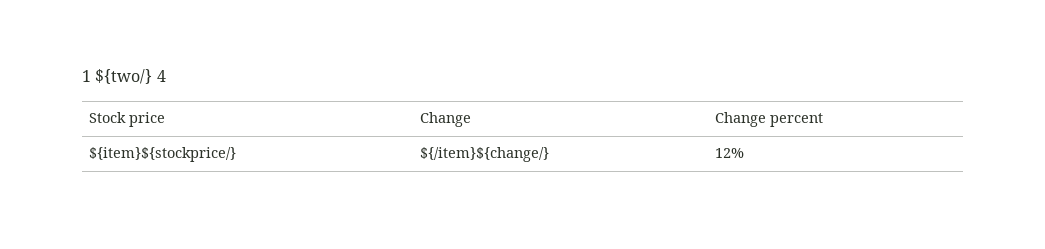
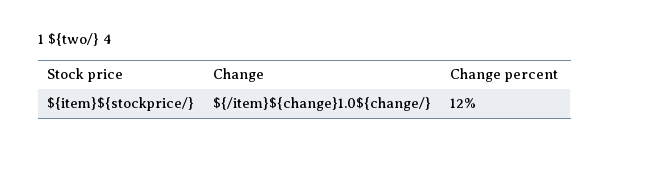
- ${item}${stockprice/} | ${/item}${change/} | 12%
+ ${item}${stockprice/} | ${/item}${change}1.0${change/} | 12%

